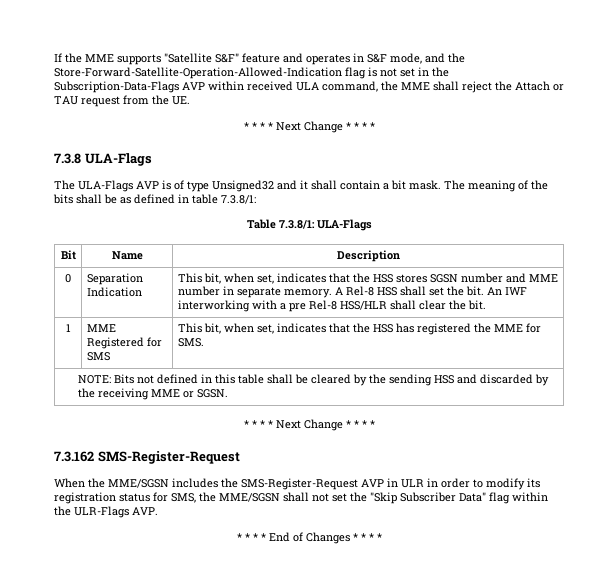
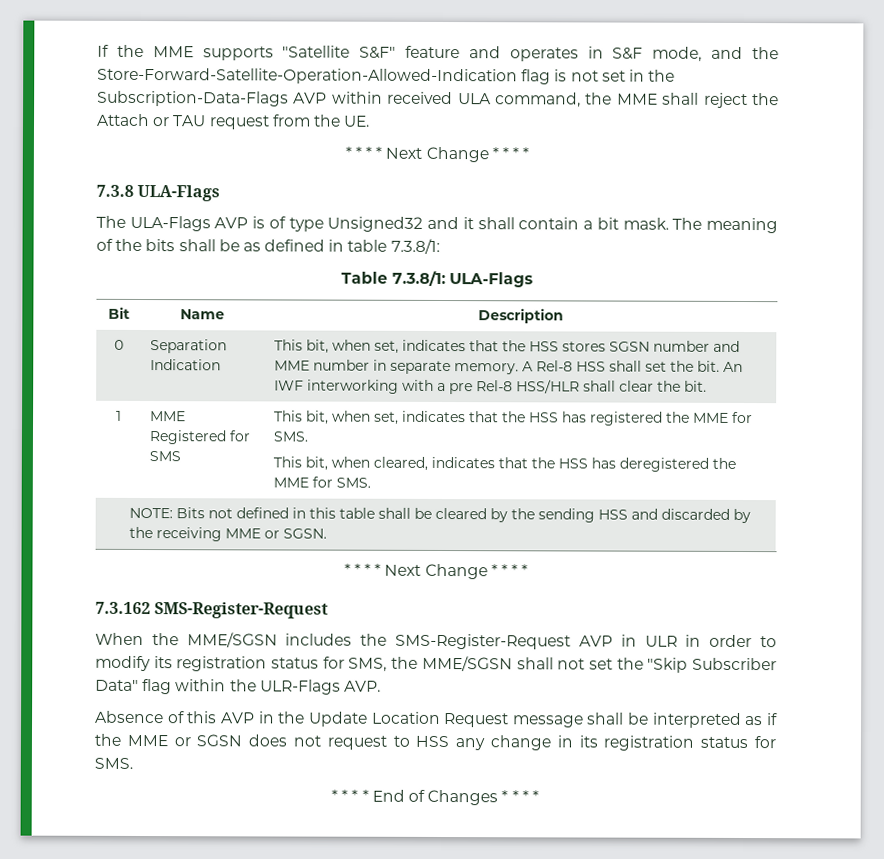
  1 | MME Registered for SMS | This bit, when set, indicates that the HSS has registered the MME for SMS.
+ This bit, when cleared, indicates that the HSS has deregistered the MME for SMS.
+ Absence of this AVP in the Update Location Request message shall be interpreted as if the MME or SGSN does not request to HSS any change in its registration status for SMS.

